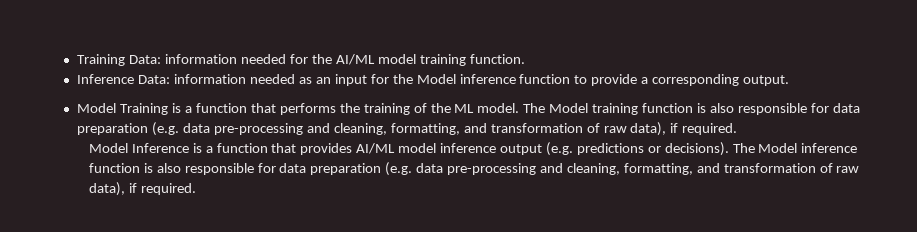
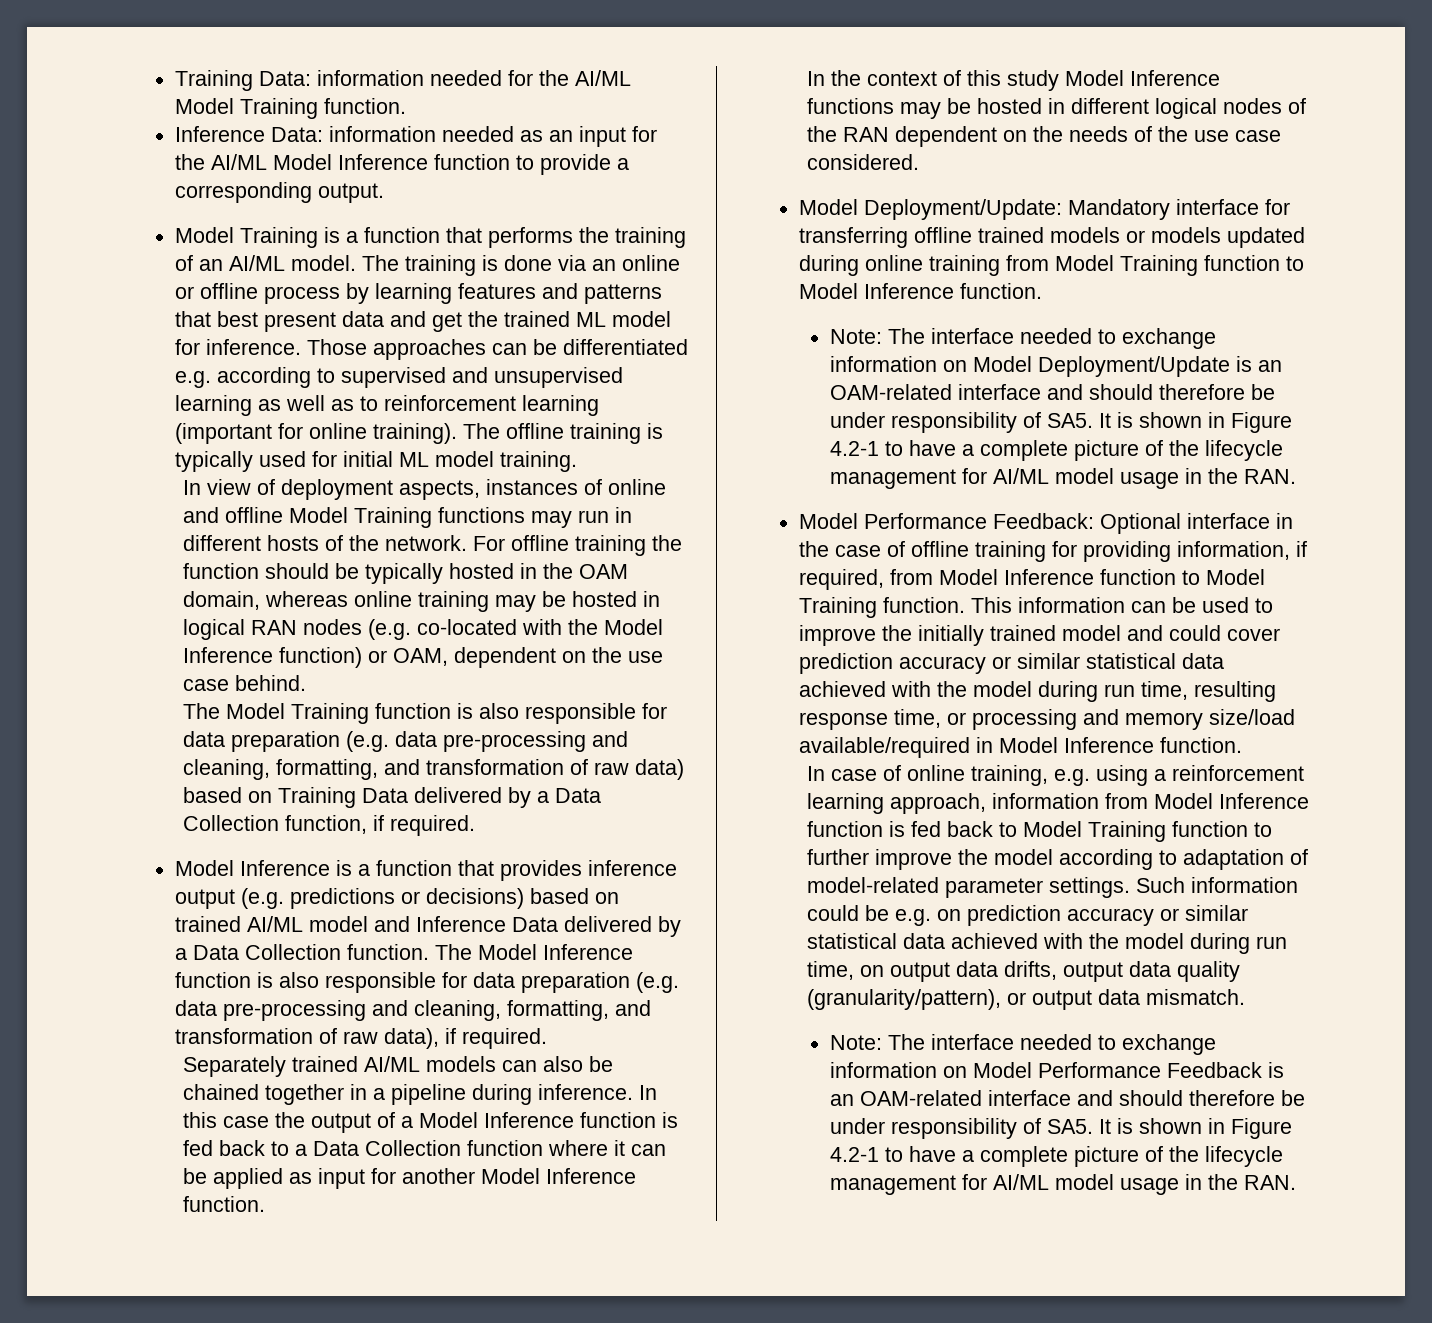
- Training Data: information needed for the AI/ML model training function.
+ Training Data: information needed for the AI/ML Model Training function.
- Inference Data: information needed as an input for the Model inference function to provide a corresponding output.
+ Inference Data: information needed as an input for the AI/ML Model Inference function to provide a corresponding output.
- Model Training is a function that performs the training of the ML model. The Model training function is also responsible for data preparation (e.g. data pre-processing and cleaning, formatting, and transformation of raw data), if required.
+ Model Training is a function that performs the training of an AI/ML model. The training is done via an online or offline process by learning features and patterns that best present data and get the trained ML model for inference. Those approaches can be differentiated e.g. according to supervised and unsupervised learning as well as to reinforcement learning (important for online training). The offline training is typically used for initial ML model training.
+ In view of deployment aspects, instances of online and offline Model Training functions may run in different hosts of the network. For offline training the function should be typically hosted in the OAM domain, whereas online training may be hosted in logical RAN nodes (e.g. co-located with the Model Inference function) or OAM, dependent on the use case behind.
+ The Model Training function is also responsible for data preparation (e.g. data pre-processing and cleaning, formatting, and transformation of raw data) based on Training Data delivered by a Data Collection function, if required.
+ Model Inference is a function that provides inference output (e.g. predictions or decisions) based on trained AI/ML model and Inference Data delivered by a Data Collection function. The Model Inference function is also responsible for data preparation (e.g. data pre-processing and cleaning, formatting, and transformation of raw data), if required.
- Model Inference is a function that provides AI/ML model inference output (e.g. predictions or decisions). The Model inference function is also responsible for data preparation (e.g. data pre-processing and cleaning, formatting, and transformation of raw data), if required.
+ Separately trained AI/ML models can also be chained together in a pipeline during inference. In this case the output of a Model Inference function is fed back to a Data Collection function where it can be applied as input for another Model Inference function.
+ In the context of this study Model Inference functions may be hosted in different logical nodes of the RAN dependent on the needs of the use case considered.
+ Model Deployment/Update: Mandatory interface for transferring offline trained models or models updated during online training from Model Training function to Model Inference function.
+ Note: The interface needed to exchange information on Model Deployment/Update is an OAM-related interface and should therefore be under responsibility of SA5. It is shown in Figure 4.2-1 to have a complete picture of the lifecycle management for AI/ML model usage in the RAN.
+ Model Performance Feedback: Optional interface in the case of offline training for providing information, if required, from Model Inference function to Model Training function. This information can be used to improve the initially trained model and could cover prediction accuracy or similar statistical data achieved with the model during run time, resulting response time, or processing and memory size/load available/required in Model Inference function.
+ In case of online training, e.g. using a reinforcement learning approach, information from Model Inference function is fed back to Model Training function to further improve the model according to adaptation of model-related parameter settings. Such information could be e.g. on prediction accuracy or similar statistical data achieved with the model during run time, on output data drifts, output data quality (granularity/pattern), or output data mismatch.
+ Note: The interface needed to exchange information on Model Performance Feedback is an OAM-related interface and should therefore be under responsibility of SA5. It is shown in Figure 4.2-1 to have a complete picture of the lifecycle management for AI/ML model usage in the RAN.

